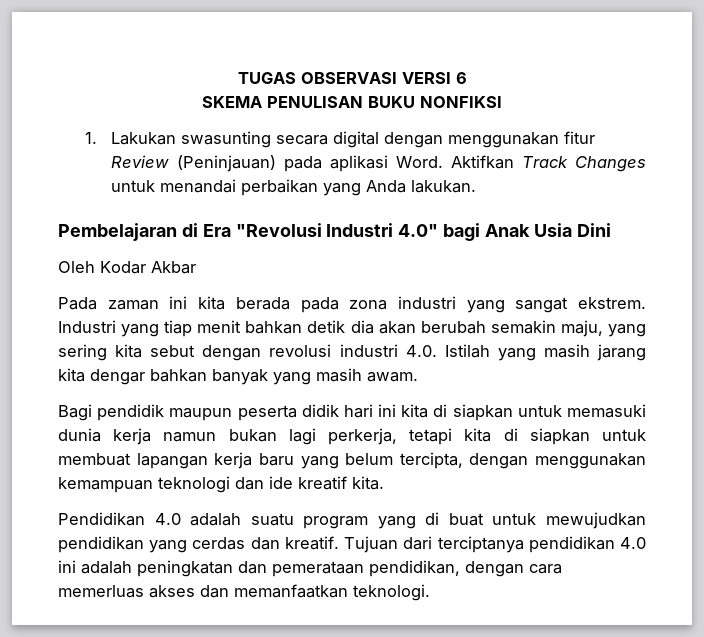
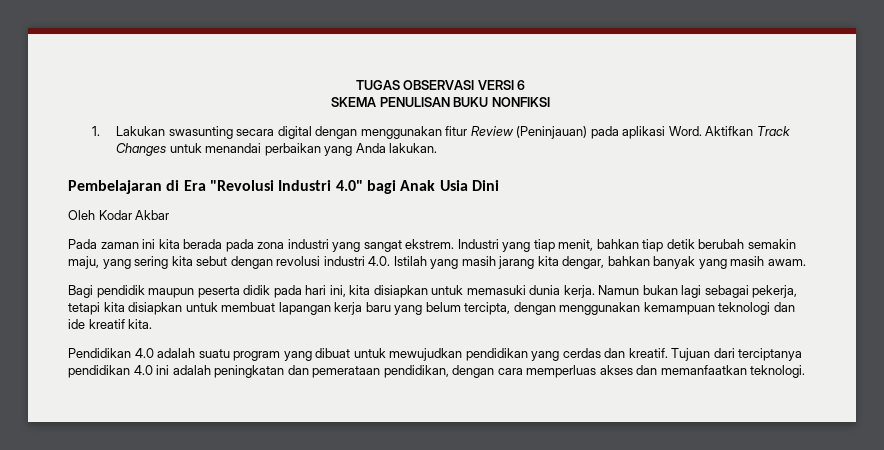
- Industri yang tiap menit bahkan detik dia akan berubah semakin maju, yang sering kita sebut dengan revolusi industri 4.0. Istilah yang masih jarang kita dengar bahkan banyak yang masih awam.
+ Industri yang tiap menit, bahkan tiap detik berubah semakin maju, yang sering kita sebut dengan revolusi industri 4.0. Istilah yang masih jarang kita dengar, bahkan banyak yang masih awam.
- Bagi pendidik maupun peserta didik hari ini kita di siapkan untuk memasuki dunia kerja namun bukan lagi perkerja, tetapi kita di siapkan untuk membuat lapangan kerja baru yang belum tercipta, dengan menggunakan kemampuan teknologi dan ide kreatif kita.
+ Bagi pendidik maupun peserta didik pada hari ini, kita disiapkan untuk memasuki dunia kerja. Namun bukan lagi sebagai pekerja, tetapi kita disiapkan untuk membuat lapangan kerja baru yang belum tercipta, dengan menggunakan kemampuan teknologi dan ide kreatif kita.
- Pendidikan 4.0 adalah suatu program yang di buat untuk mewujudkan pendidikan yang cerdas dan kreatif.
+ Pendidikan 4.0 adalah suatu program yang dibuat untuk mewujudkan pendidikan yang cerdas dan kreatif.
- Tujuan dari terciptanya pendidikan 4.0 ini adalah peningkatan dan pemerataan pendidikan, dengan cara memerluas akses dan memanfaatkan teknologi.
+ Tujuan dari terciptanya pendidikan 4.0 ini adalah peningkatan dan pemerataan pendidikan, dengan cara memperluas akses dan memanfaatkan teknologi.

